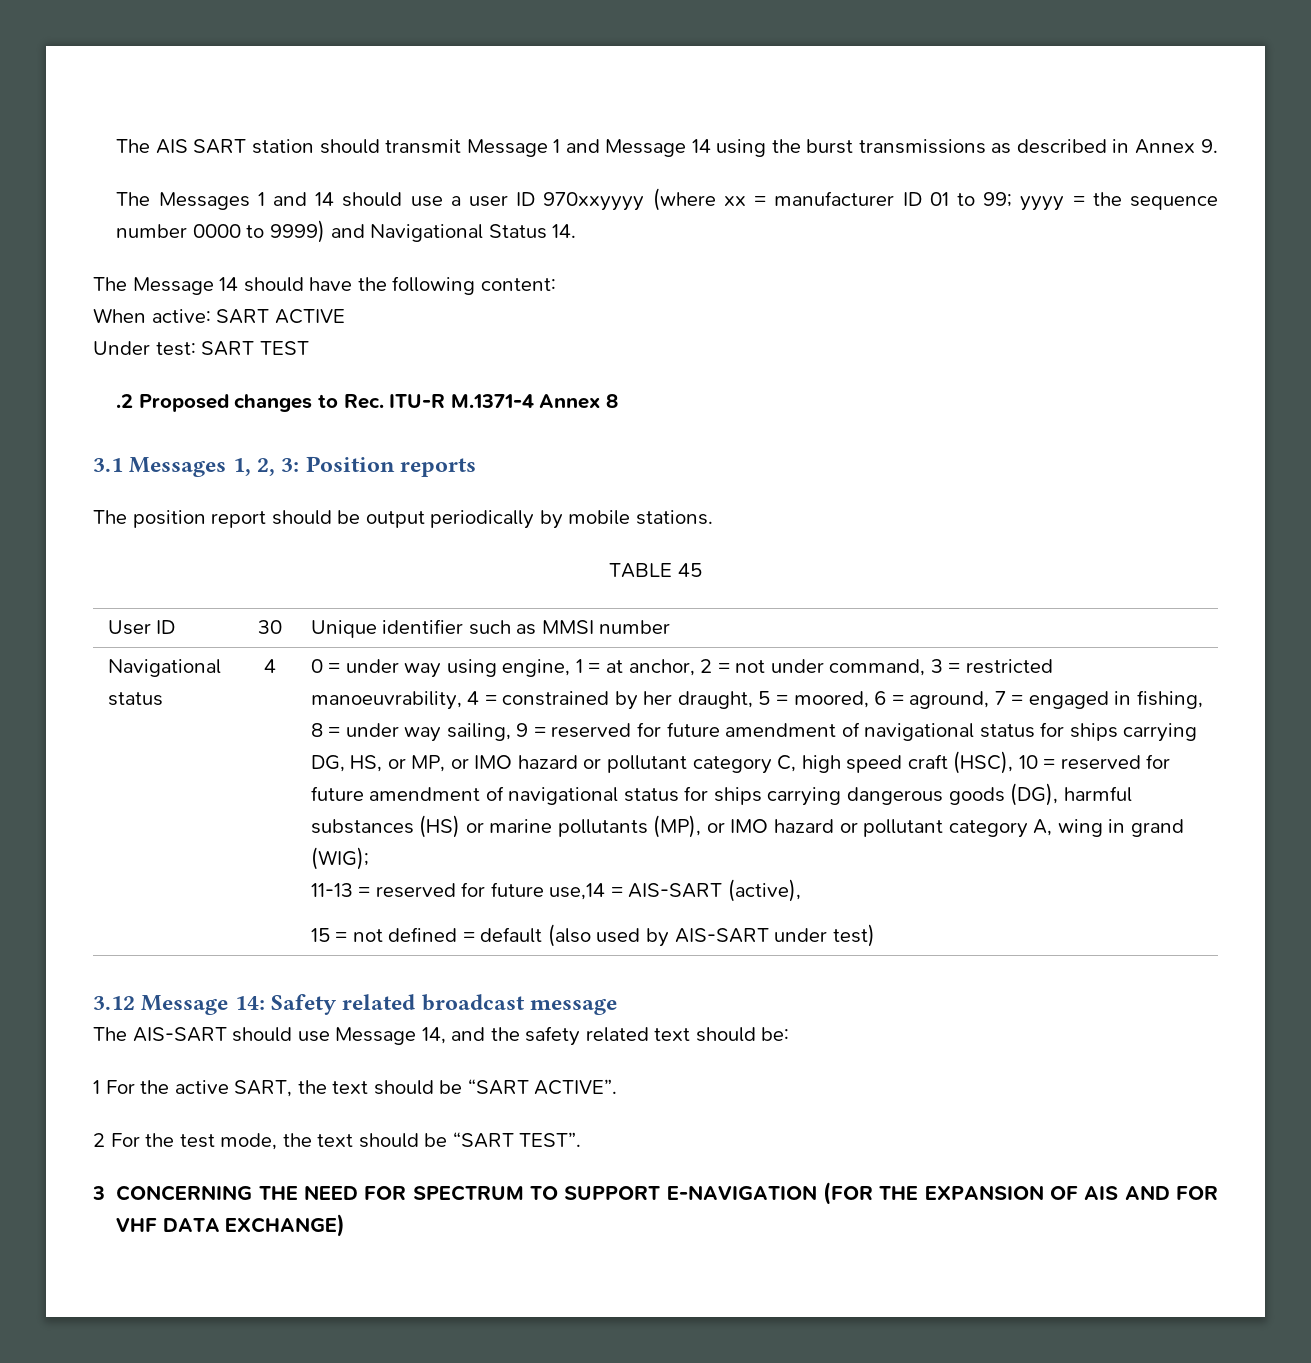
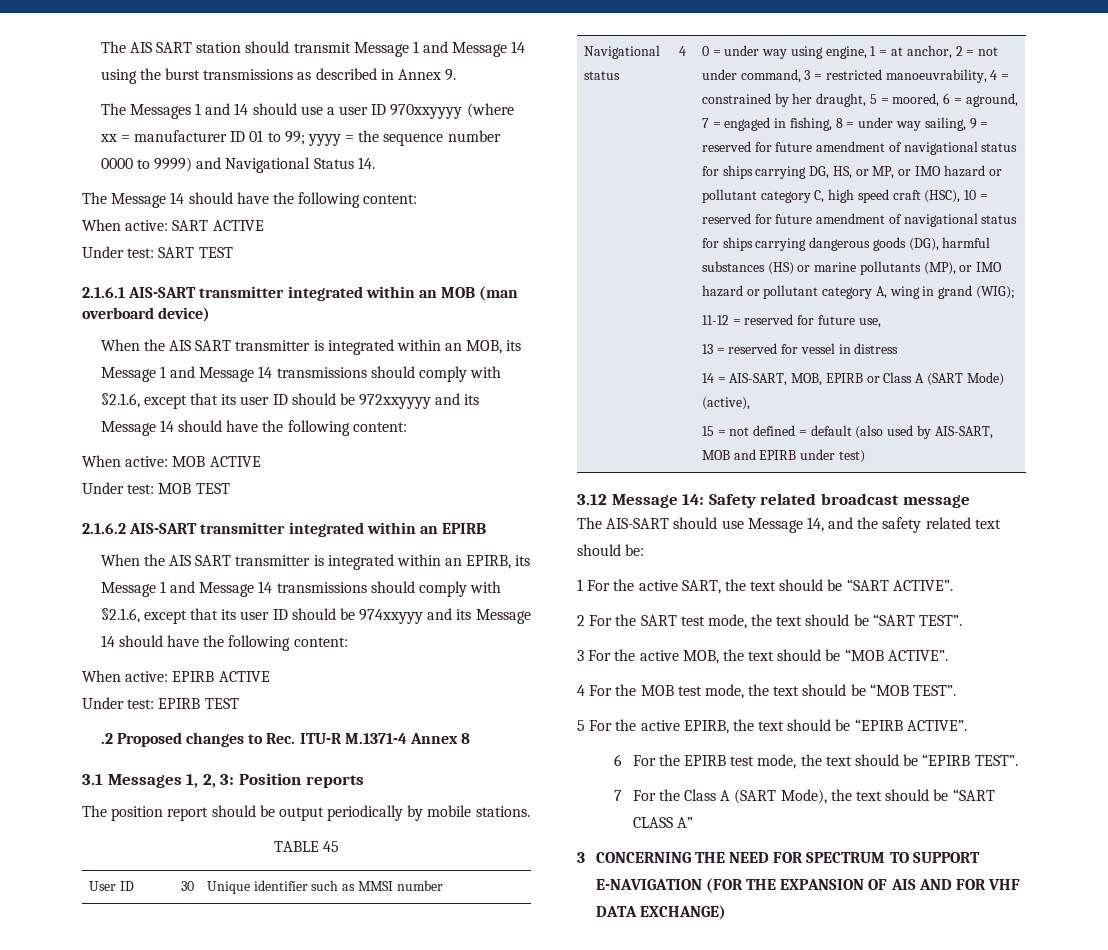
+ 2.1.6.1 AIS-SART transmitter integrated within an MOB (man overboard device)
+ When the AIS SART transmitter is integrated within an MOB, its Message 1 and Message 14 transmissions should comply with §2.1.6, except that its user ID should be 972xxyyyy and its Message 14 should have the following content:
+ When active: MOB ACTIVE
+ Under test: MOB TEST
+ 2.1.6.2 AIS-SART transmitter integrated within an EPIRB
+ When the AIS SART transmitter is integrated within an EPIRB, its Message 1 and Message 14 transmissions should comply with §2.1.6, except that its user ID should be 974xxyyy and its Message 14 should have the following content:
+ When active: EPIRB ACTIVE
+ Under test: EPIRB TEST
- 11-13 = reserved for future use,14 = AIS-SART (active),
+ 11-12 = reserved for future use,
+ 13 = reserved for vessel in distress
+ 14 = AIS-SART, MOB, EPIRB or Class A (SART Mode) (active),
- 15 = not defined = default (also used by AIS-SART under test)
+ 15 = not defined = default (also used by AIS-SART, MOB and EPIRB under test)
- 2 For the test mode, the text should be “SART TEST”.
+ 2 For the SART test mode, the text should be “SART TEST”.
+ 3 For the active MOB, the text should be “MOB ACTIVE”.
+ 4 For the MOB test mode, the text should be “MOB TEST”.
+ 5 For the active EPIRB, the text should be “EPIRB ACTIVE”.
+ 6 For the EPIRB test mode, the text should be “EPIRB TEST”.
+ 7 For the Class A (SART Mode), the text should be “SART CLASS A”

